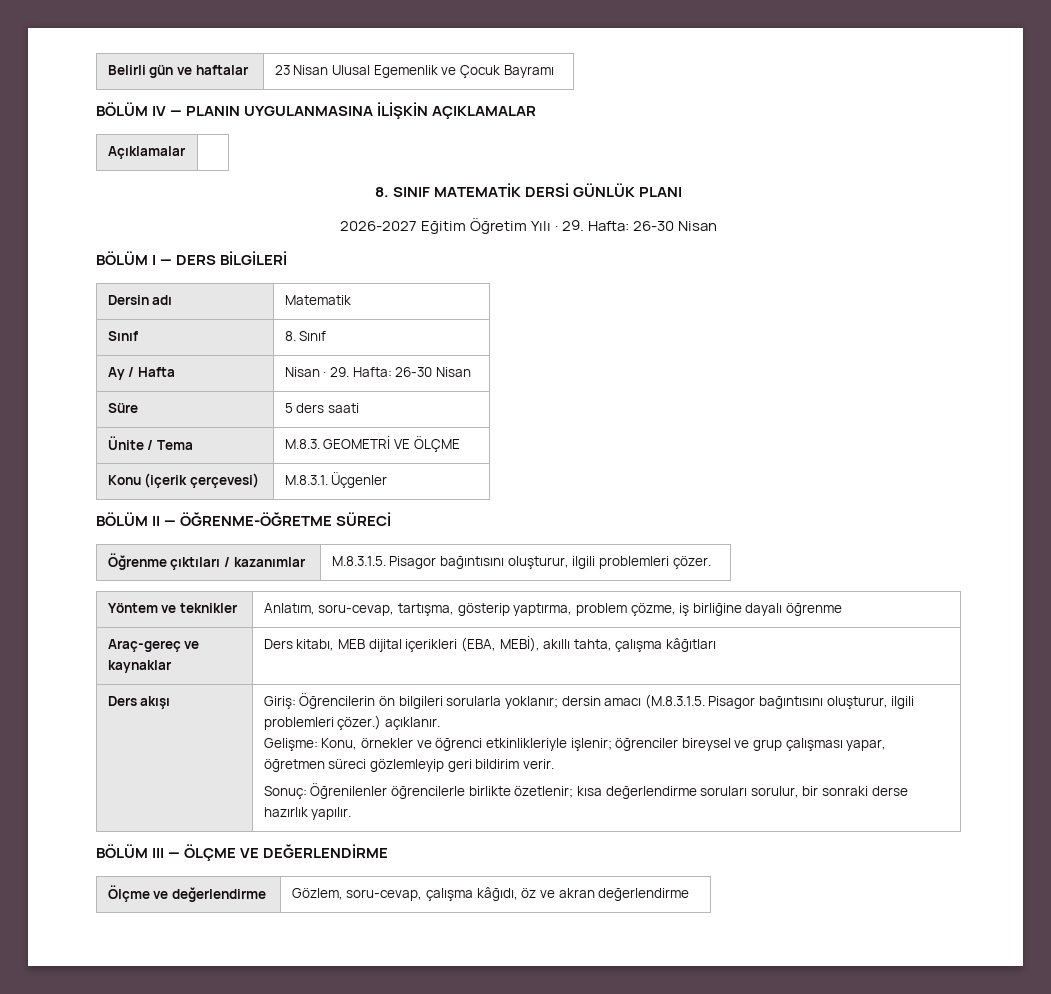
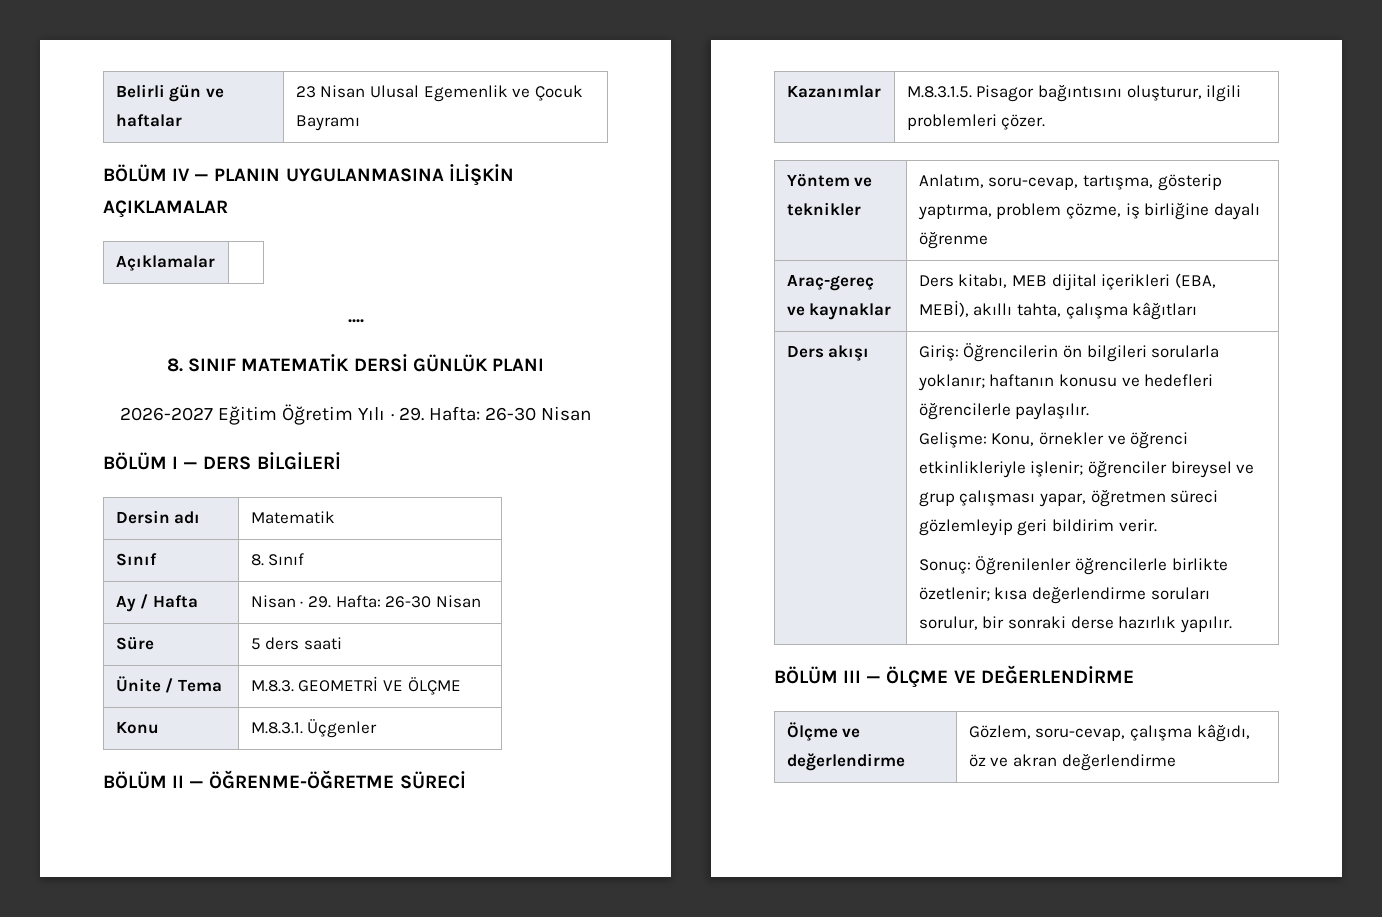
+ ....
- Konu (içerik çerçevesi) | M.8.3.1. Üçgenler
+ Konu | M.8.3.1. Üçgenler
- Öğrenme çıktıları / kazanımlar | M.8.3.1.5. Pisagor bağıntısını oluşturur, ilgili problemleri çözer.
+ Kazanımlar | M.8.3.1.5. Pisagor bağıntısını oluşturur, ilgili problemleri çözer.
- Giriş: Öğrencilerin ön bilgileri sorularla yoklanır; dersin amacı (M.8.3.1.5. Pisagor bağıntısını oluşturur, ilgili problemleri çözer.) açıklanır.
+ Giriş: Öğrencilerin ön bilgileri sorularla yoklanır; haftanın konusu ve hedefleri öğrencilerle paylaşılır.

